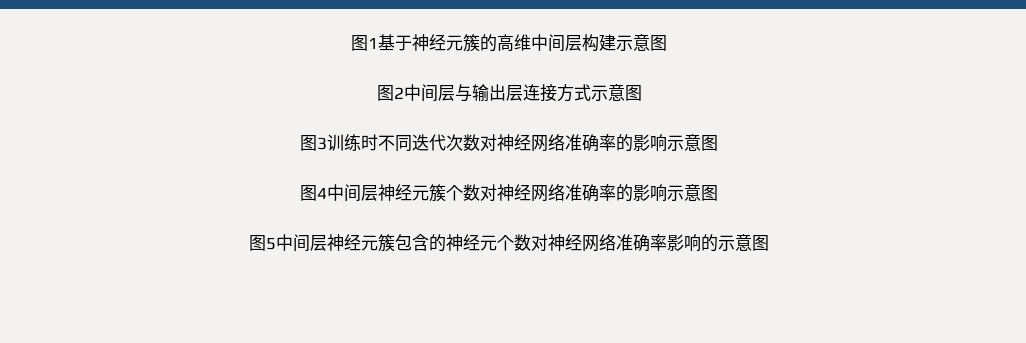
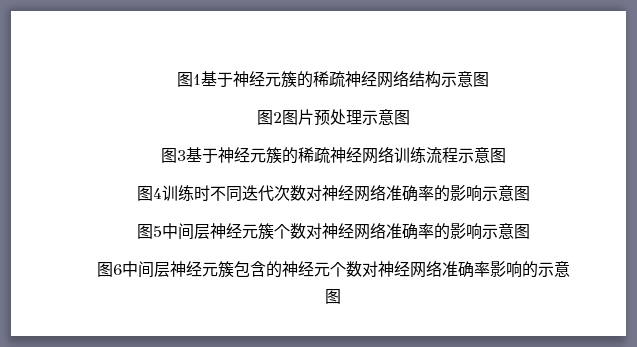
- 图1基于神经元簇的高维中间层构建示意图
+ 图1基于神经元簇的稀疏神经网络结构示意图
- 图2中间层与输出层连接方式示意图
- 图3训练时不同迭代次数对神经网络准确率的影响示意图
+ 图2图片预处理示意图
+ 图3基于神经元簇的稀疏神经网络训练流程示意图
+ 图4训练时不同迭代次数对神经网络准确率的影响示意图
- 图4中间层神经元簇个数对神经网络准确率的影响示意图
+ 图5中间层神经元簇个数对神经网络准确率的影响示意图
- 图5中间层神经元簇包含的神经元个数对神经网络准确率影响的示意图
+ 图6中间层神经元簇包含的神经元个数对神经网络准确率影响的示意图

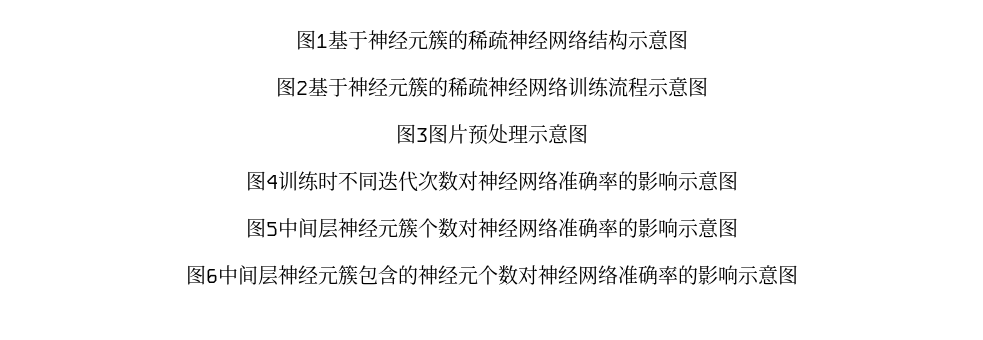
- 图2图片预处理示意图
- 图3基于神经元簇的稀疏神经网络训练流程示意图
+ 图2基于神经元簇的稀疏神经网络训练流程示意图
+ 图3图片预处理示意图
- 图6中间层神经元簇包含的神经元个数对神经网络准确率影响的示意图
+ 图6中间层神经元簇包含的神经元个数对神经网络准确率的影响示意图

